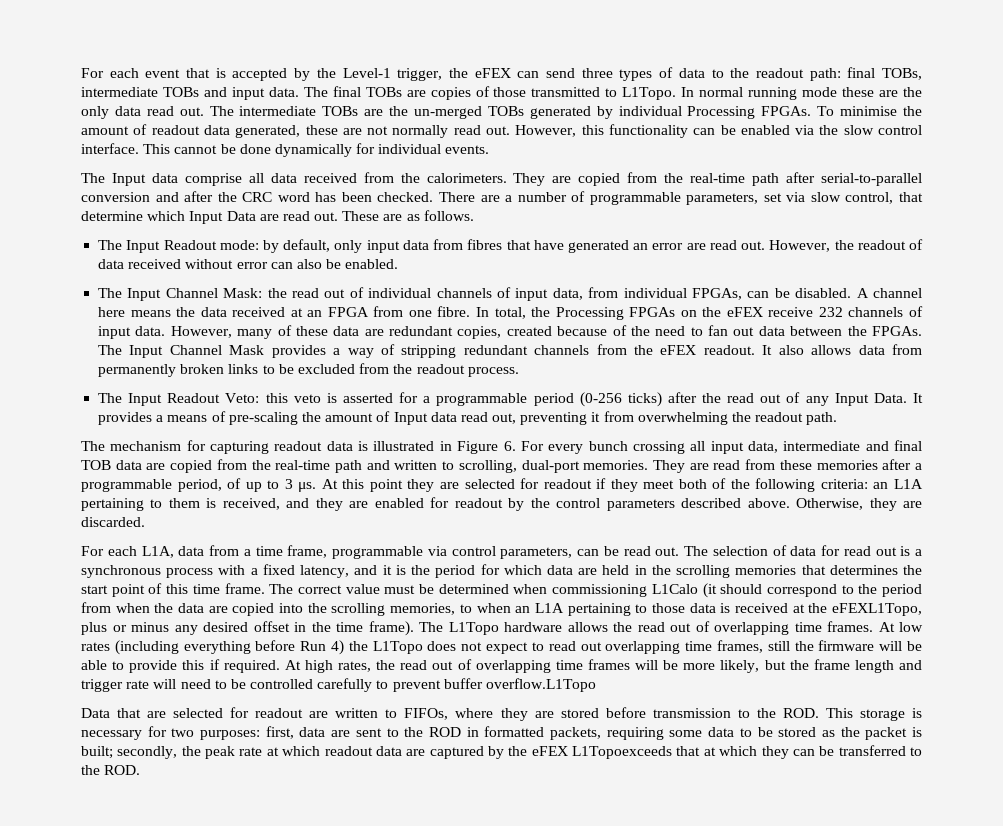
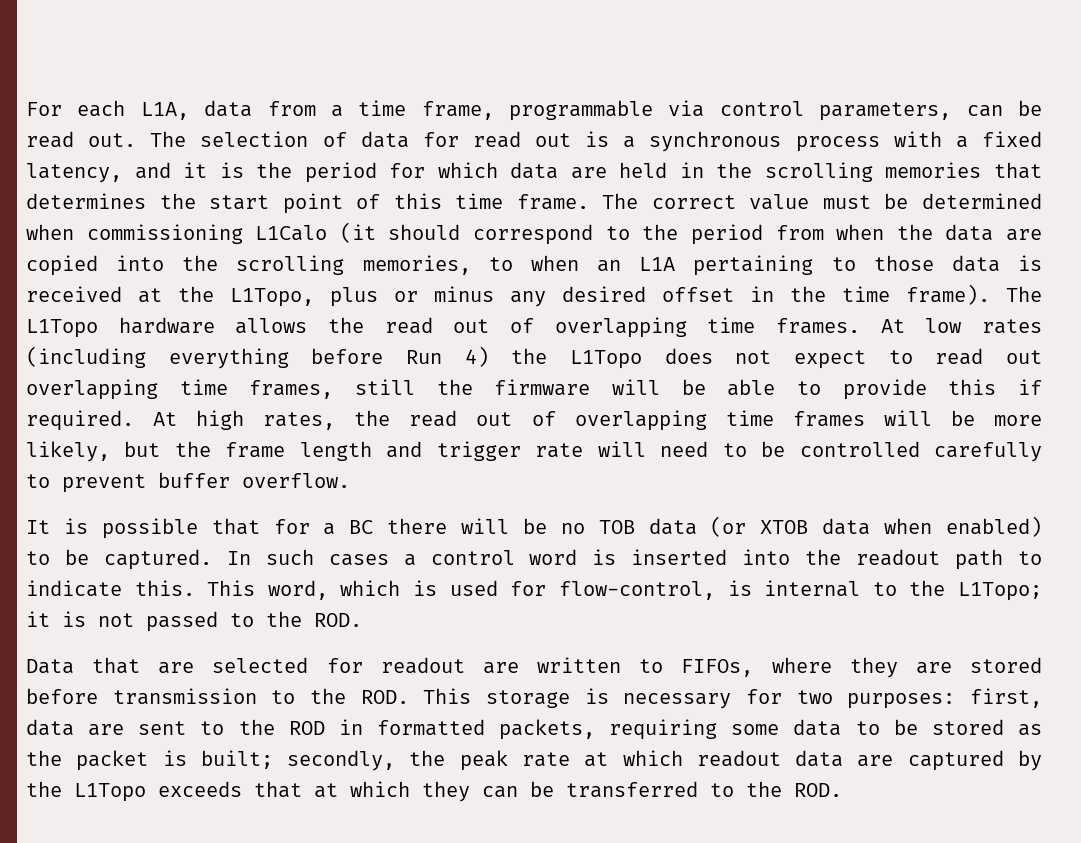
- For each event that is accepted by the Level-1 trigger, the eFEX can send three types of data to the readout path: final TOBs, intermediate TOBs and input data. The final TOBs are copies of those transmitted to L1Topo. In normal running mode these are the only data read out. The intermediate TOBs are the un-merged TOBs generated by individual Processing FPGAs. To minimise the amount of readout data generated, these are not normally read out. However, this functionality can be enabled via the slow control interface. This cannot be done dynamically for individual events.
- The Input data comprise all data received from the calorimeters. They are copied from the real-time path after serial-to-parallel conversion and after the CRC word has been checked. There are a number of programmable parameters, set via slow control, that determine which Input Data are read out. These are as follows.
- The Input Readout mode: by default, only input data from fibres that have generated an error are read out. However, the readout of data received without error can also be enabled.
- The Input Channel Mask: the read out of individual channels of input data, from individual FPGAs, can be disabled. A channel here means the data received at an FPGA from one fibre. In total, the Processing FPGAs on the eFEX receive 232 channels of input data. However, many of these data are redundant copies, created because of the need to fan out data between the FPGAs. The Input Channel Mask provides a way of stripping redundant channels from the eFEX readout. It also allows data from permanently broken links to be excluded from the readout process.
- The Input Readout Veto: this veto is asserted for a programmable period (0-256 ticks) after the read out of any Input Data. It provides a means of pre-scaling the amount of Input data read out, preventing it from overwhelming the readout path.
- The mechanism for capturing readout data is illustrated in Figure 6. For every bunch crossing all input data, intermediate and final TOB data are copied from the real-time path and written to scrolling, dual-port memories. They are read from these memories after a programmable period, of up to 3 μs. At this point they are selected for readout if they meet both of the following criteria: an L1A pertaining to them is received, and they are enabled for readout by the control parameters described above. Otherwise, they are discarded.
- The correct value must be determined when commissioning L1Calo (it should correspond to the period from when the data are copied into the scrolling memories, to when an L1A pertaining to those data is received at the eFEXL1Topo, plus or minus any desired offset in the time frame).
+ The correct value must be determined when commissioning L1Calo (it should correspond to the period from when the data are copied into the scrolling memories, to when an L1A pertaining to those data is received at the L1Topo, plus or minus any desired offset in the time frame).
- At high rates, the read out of overlapping time frames will be more likely, but the frame length and trigger rate will need to be controlled carefully to prevent buffer overflow.L1Topo
+ At high rates, the read out of overlapping time frames will be more likely, but the frame length and trigger rate will need to be controlled carefully to prevent buffer overflow.
+ It is possible that for a BC there will be no TOB data (or XTOB data when enabled) to be captured. In such cases a control word is inserted into the readout path to indicate this. This word, which is used for flow-control, is internal to the L1Topo; it is not passed to the ROD.
- secondly, the peak rate at which readout data are captured by the eFEX L1Topoexceeds that at which they can be transferred to the ROD.
+ secondly, the peak rate at which readout data are captured by the L1Topo exceeds that at which they can be transferred to the ROD.

